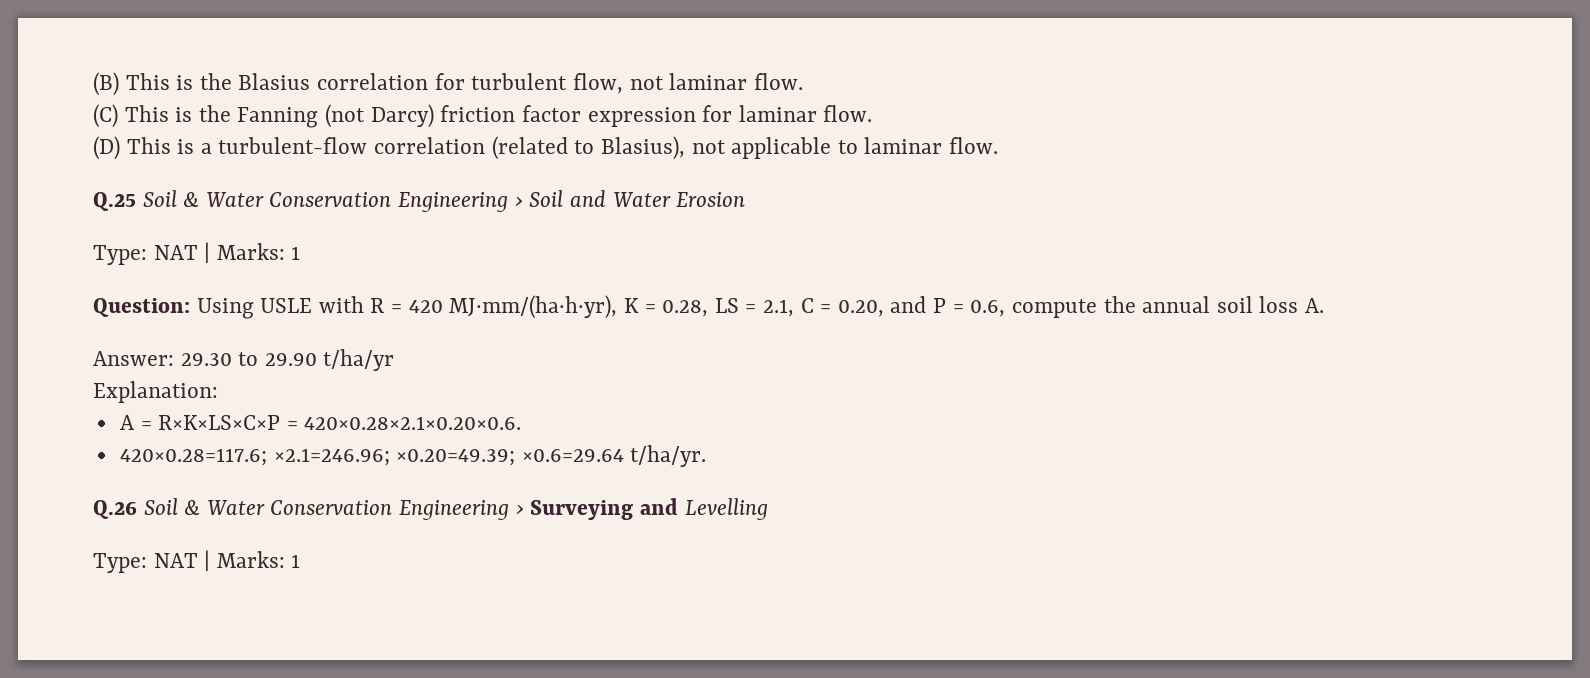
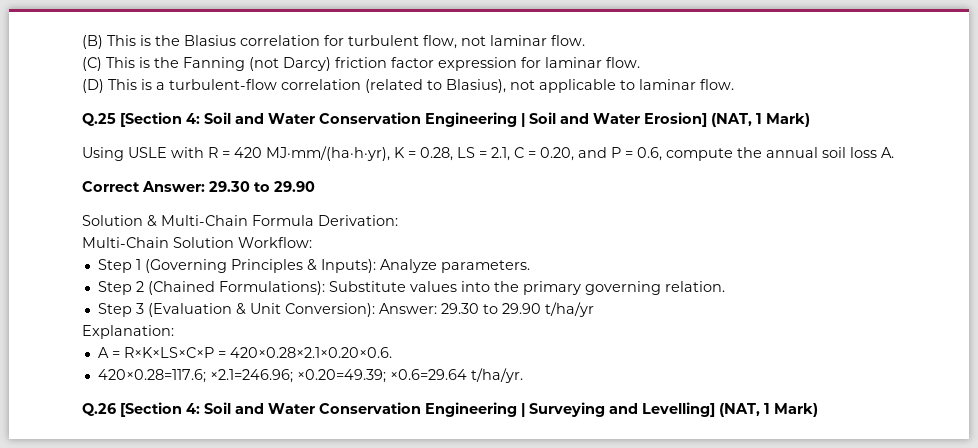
- Q.25 Soil & Water Conservation Engineering › Soil and Water Erosion
- Type: NAT | Marks: 1
- Question: Using USLE with R = 420 MJ·mm/(ha·h·yr), K = 0.28, LS = 2.1, C = 0.20, and P = 0.6, compute the annual soil loss A.
+ Q.25 [Section 4: Soil and Water Conservation Engineering | Soil and Water Erosion] (NAT, 1 Mark)
+ Using USLE with R = 420 MJ·mm/(ha·h·yr), K = 0.28, LS = 2.1, C = 0.20, and P = 0.6, compute the annual soil loss A.
- Answer: 29.30 to 29.90 t/ha/yr
+ Correct Answer: 29.30 to 29.90
+ Solution & Multi-Chain Formula Derivation:
+ Multi-Chain Solution Workflow:
+ Step 1 (Governing Principles & Inputs): Analyze parameters.
+ Step 2 (Chained Formulations): Substitute values into the primary governing relation.
+ Step 3 (Evaluation & Unit Conversion): Answer: 29.30 to 29.90 t/ha/yr
- Q.26 Soil & Water Conservation Engineering › Surveying and Levelling
- Type: NAT | Marks: 1
+ Q.26 [Section 4: Soil and Water Conservation Engineering | Surveying and Levelling] (NAT, 1 Mark)

